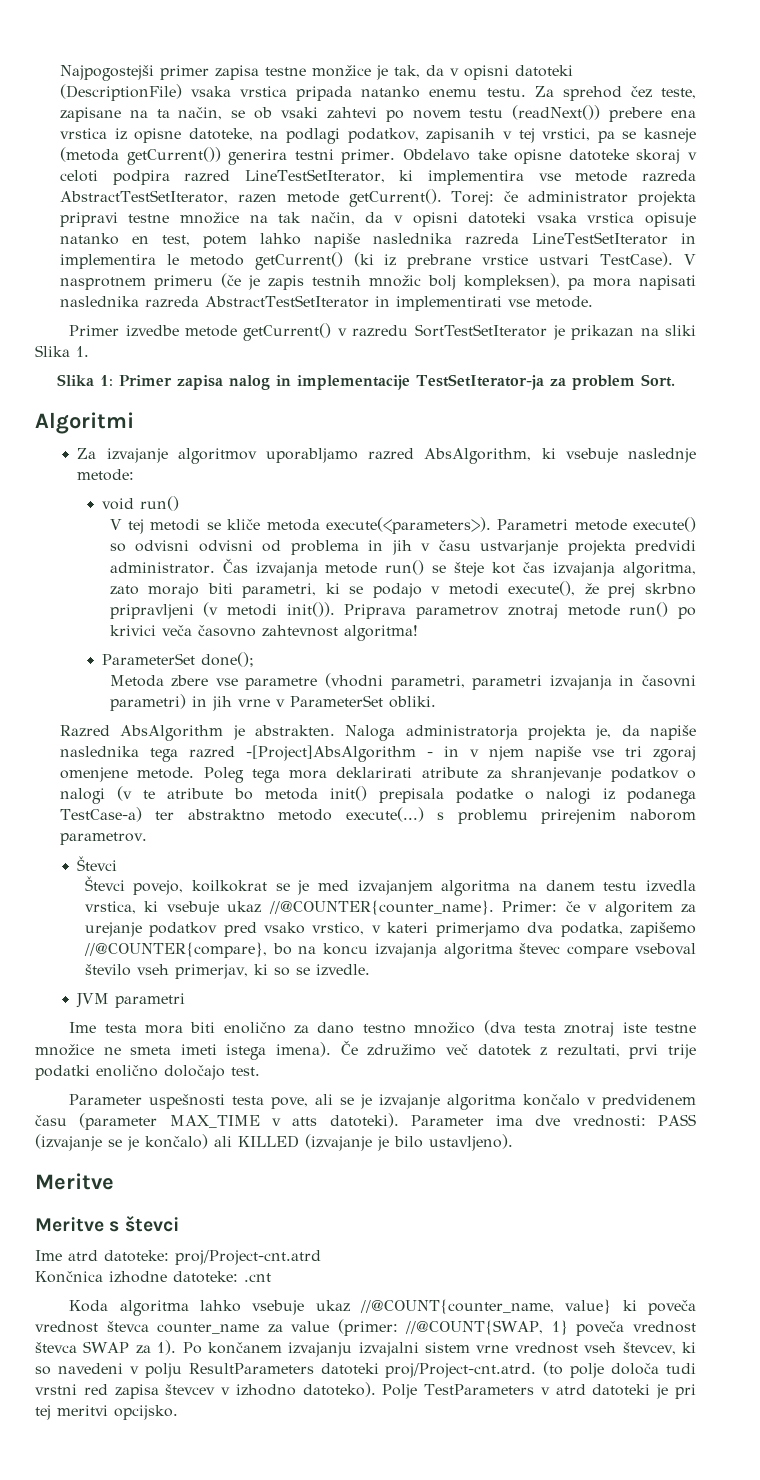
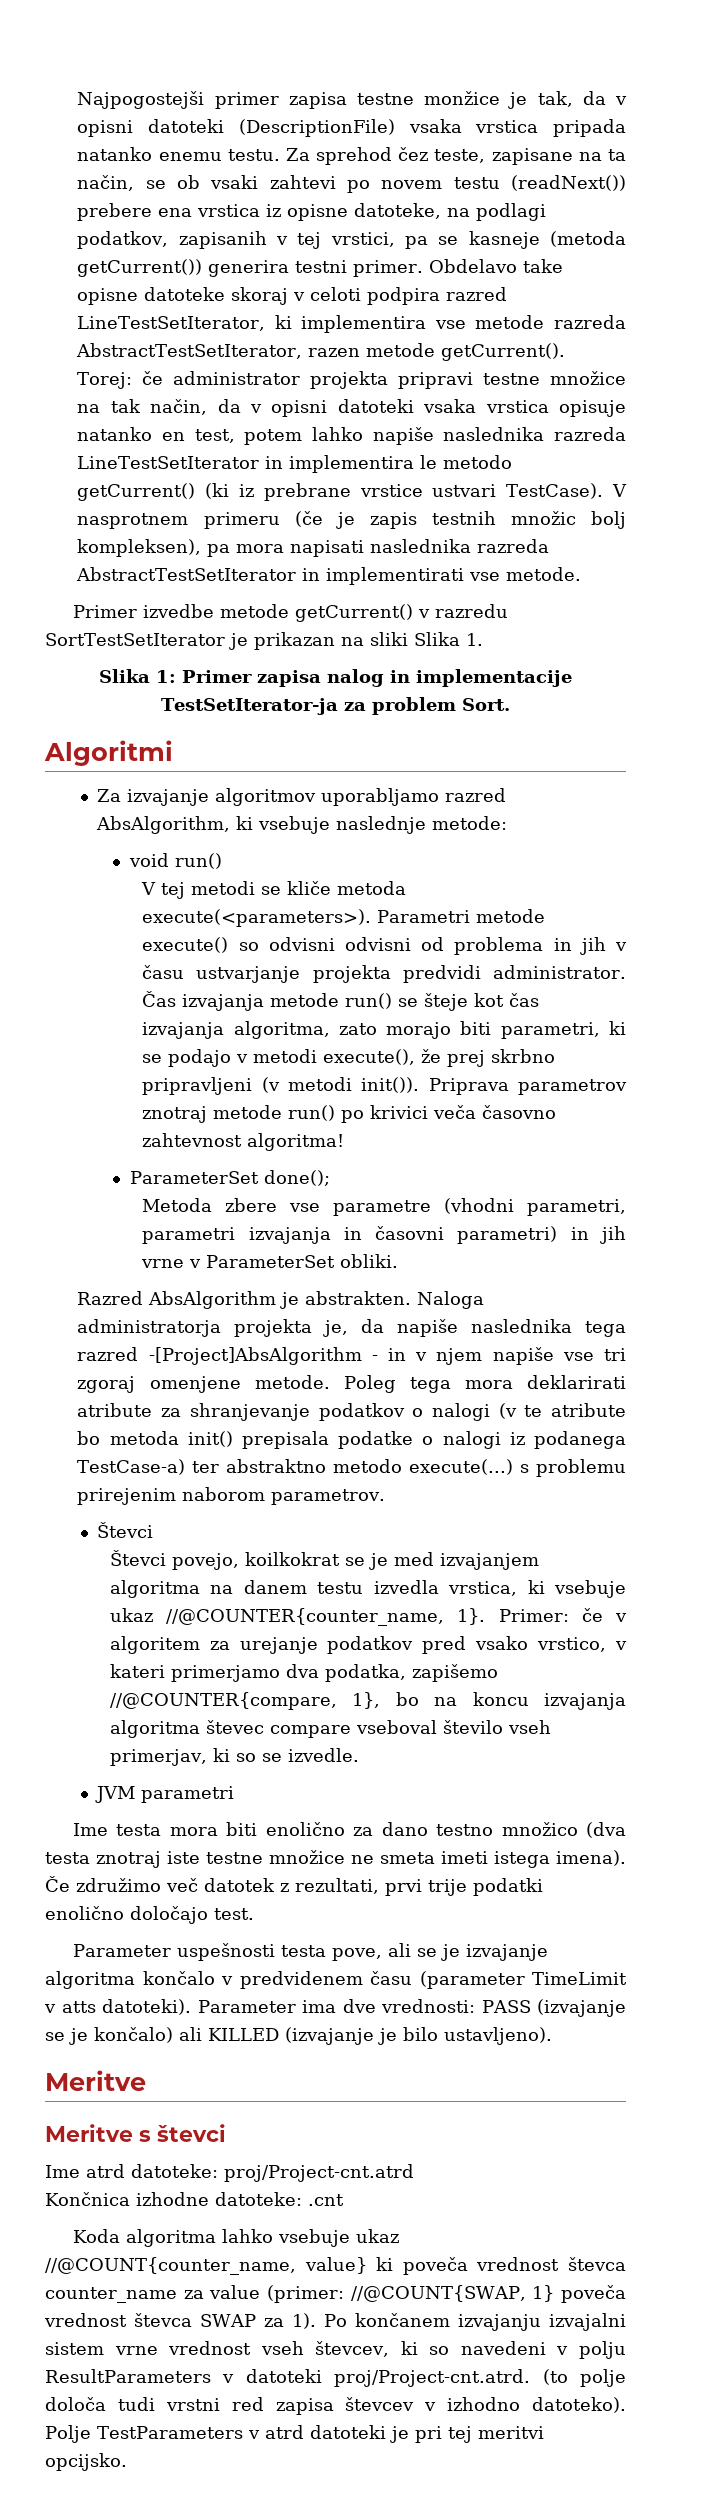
- Števci povejo, koilkokrat se je med izvajanjem algoritma na danem testu izvedla vrstica, ki vsebuje ukaz //@COUNTER{counter_name}.
+ Števci povejo, koilkokrat se je med izvajanjem algoritma na danem testu izvedla vrstica, ki vsebuje ukaz //@COUNTER{counter_name, 1}.
- Primer: če v algoritem za urejanje podatkov pred vsako vrstico, v kateri primerjamo dva podatka, zapišemo //@COUNTER{compare}, bo na koncu izvajanja algoritma števec compare vseboval število vseh primerjav, ki so se izvedle.
+ Primer: če v algoritem za urejanje podatkov pred vsako vrstico, v kateri primerjamo dva podatka, zapišemo //@COUNTER{compare, 1}, bo na koncu izvajanja algoritma števec compare vseboval število vseh primerjav, ki so se izvedle.
- Parameter uspešnosti testa pove, ali se je izvajanje algoritma končalo v predvidenem času (parameter MAX_TIME v atts datoteki).
+ Parameter uspešnosti testa pove, ali se je izvajanje algoritma končalo v predvidenem času (parameter TimeLimit v atts datoteki).
- Po končanem izvajanju izvajalni sistem vrne vrednost vseh števcev, ki so navedeni v polju ResultParameters datoteki proj/Project-cnt.atrd. (to polje določa tudi vrstni red zapisa števcev v izhodno datoteko).
+ Po končanem izvajanju izvajalni sistem vrne vrednost vseh števcev, ki so navedeni v polju ResultParameters v datoteki proj/Project-cnt.atrd. (to polje določa tudi vrstni red zapisa števcev v izhodno datoteko).

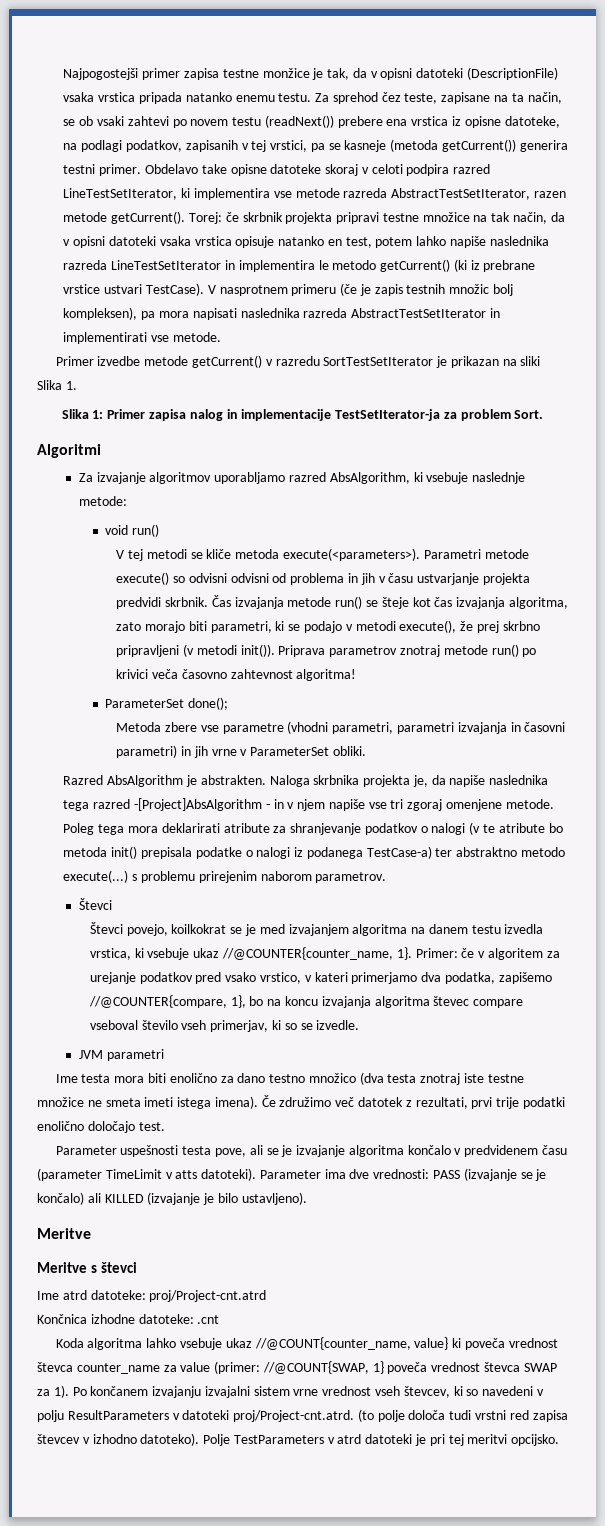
- Torej: če administrator projekta pripravi testne množice na tak način, da v opisni datoteki vsaka vrstica opisuje natanko en test, potem lahko napiše naslednika razreda LineTestSetIterator in implementira le metodo getCurrent() (ki iz prebrane vrstice ustvari TestCase).
+ Torej: če skrbnik projekta pripravi testne množice na tak način, da v opisni datoteki vsaka vrstica opisuje natanko en test, potem lahko napiše naslednika razreda LineTestSetIterator in implementira le metodo getCurrent() (ki iz prebrane vrstice ustvari TestCase).
- Parametri metode execute() so odvisni odvisni od problema in jih v času ustvarjanje projekta predvidi administrator.
+ Parametri metode execute() so odvisni odvisni od problema in jih v času ustvarjanje projekta predvidi skrbnik.
- Naloga administratorja projekta je, da napiše naslednika tega razred -[Project]AbsAlgorithm - in v njem napiše vse tri zgoraj omenjene metode.
+ Naloga skrbnika projekta je, da napiše naslednika tega razred -[Project]AbsAlgorithm - in v njem napiše vse tri zgoraj omenjene metode.

